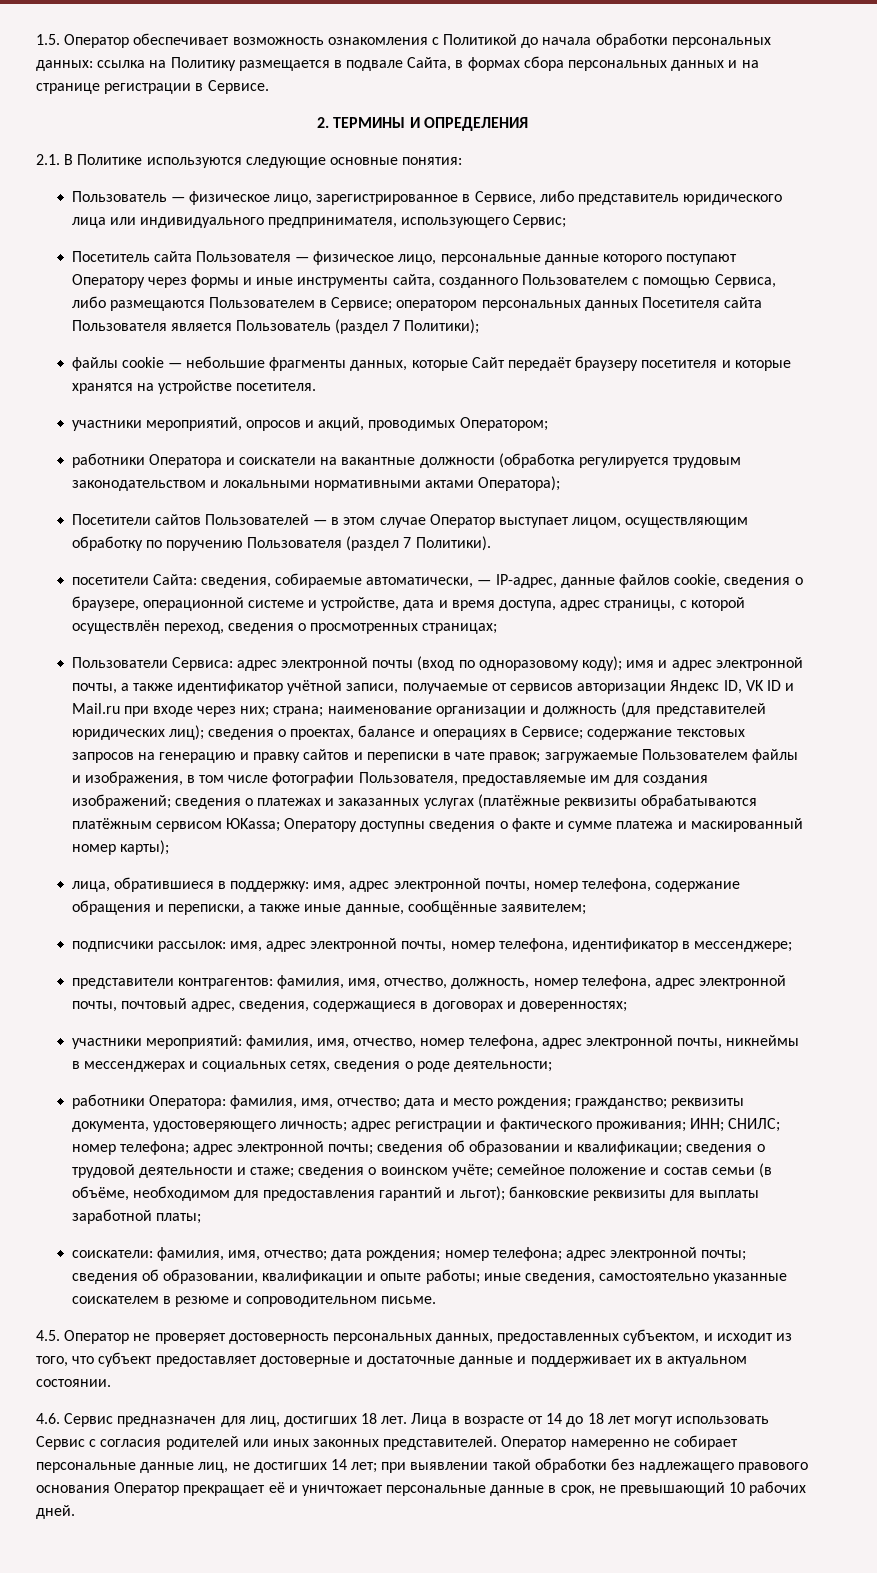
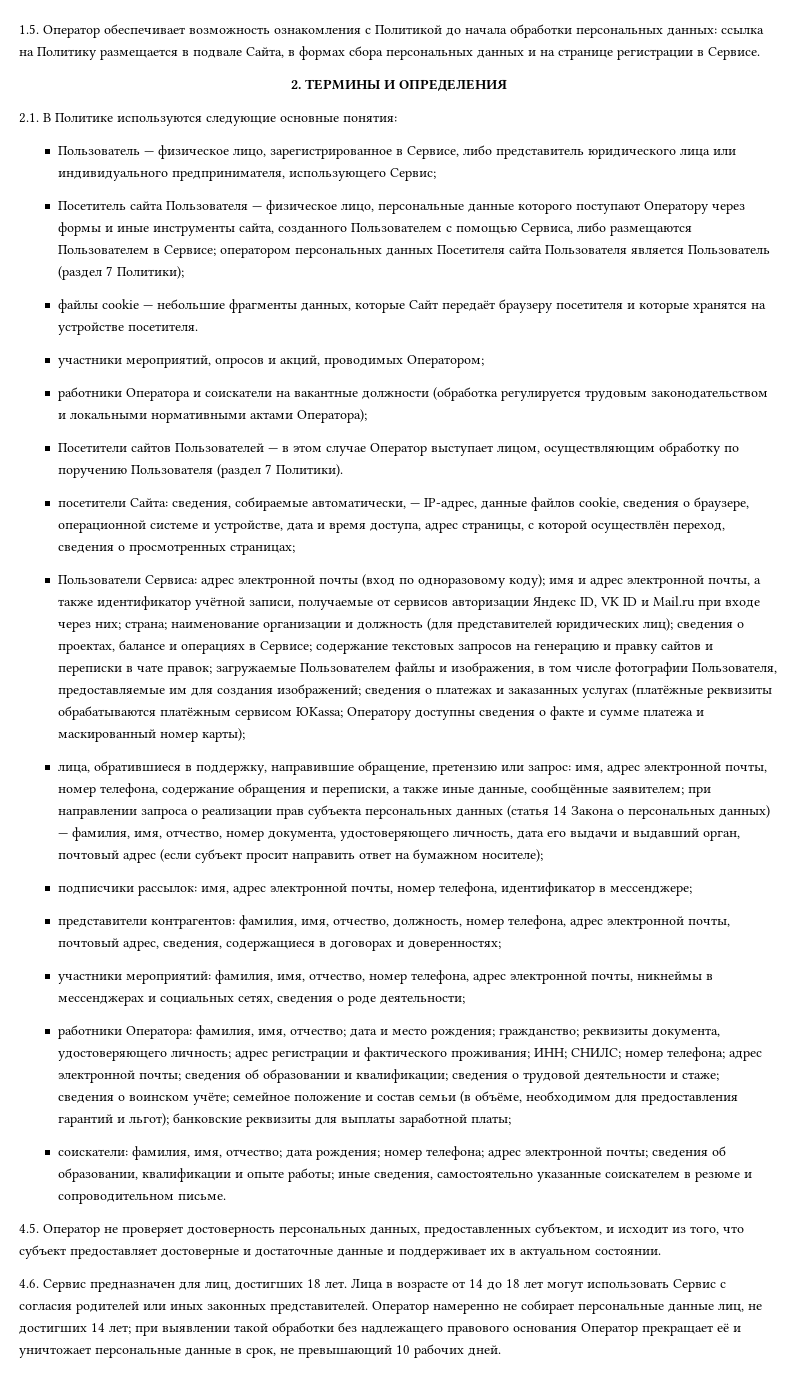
- лица, обратившиеся в поддержку: имя, адрес электронной почты, номер телефона, содержание обращения и переписки, а также иные данные, сообщённые заявителем;
+ лица, обратившиеся в поддержку, направившие обращение, претензию или запрос: имя, адрес электронной почты, номер телефона, содержание обращения и переписки, а также иные данные, сообщённые заявителем; при направлении запроса о реализации прав субъекта персональных данных (статья 14 Закона о персональных данных) — фамилия, имя, отчество, номер документа, удостоверяющего личность, дата его выдачи и выдавший орган, почтовый адрес (если субъект просит направить ответ на бумажном носителе);

